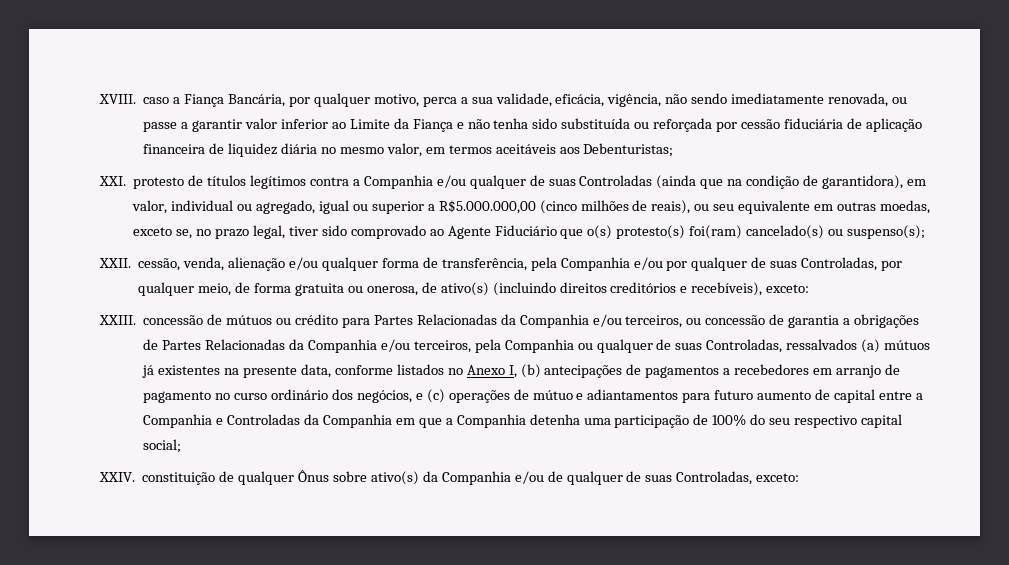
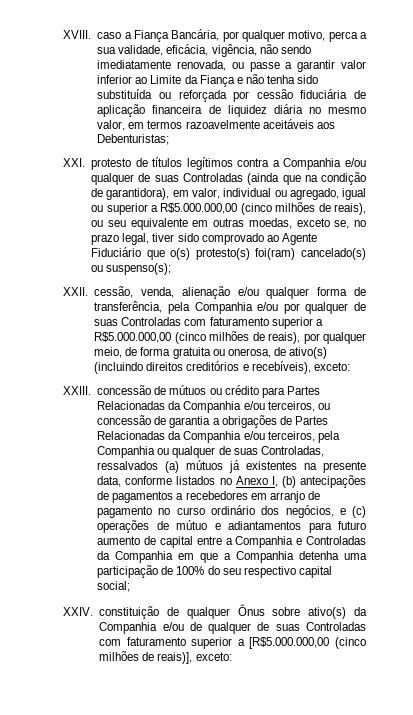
- XVIII. caso a Fiança Bancária, por qualquer motivo, perca a sua validade, eficácia, vigência, não sendo imediatamente renovada, ou passe a garantir valor inferior ao Limite da Fiança e não tenha sido substituída ou reforçada por cessão fiduciária de aplicação financeira de liquidez diária no mesmo valor, em termos aceitáveis aos Debenturistas;
+ XVIII. caso a Fiança Bancária, por qualquer motivo, perca a sua validade, eficácia, vigência, não sendo imediatamente renovada, ou passe a garantir valor inferior ao Limite da Fiança e não tenha sido substituída ou reforçada por cessão fiduciária de aplicação financeira de liquidez diária no mesmo valor, em termos razoavelmente aceitáveis aos Debenturistas;
- XXII. cessão, venda, alienação e/ou qualquer forma de transferência, pela Companhia e/ou por qualquer de suas Controladas, por qualquer meio, de forma gratuita ou onerosa, de ativo(s) (incluindo direitos creditórios e recebíveis), exceto:
+ XXII. cessão, venda, alienação e/ou qualquer forma de transferência, pela Companhia e/ou por qualquer de suas Controladas com faturamento superior a R$5.000.000,00 (cinco milhões de reais), por qualquer meio, de forma gratuita ou onerosa, de ativo(s) (incluindo direitos creditórios e recebíveis), exceto:
- XXIV. constituição de qualquer Ônus sobre ativo(s) da Companhia e/ou de qualquer de suas Controladas, exceto:
+ XXIV. constituição de qualquer Ônus sobre ativo(s) da Companhia e/ou de qualquer de suas Controladas com faturamento superior a [R$5.000.000,00 (cinco milhões de reais)], exceto:

